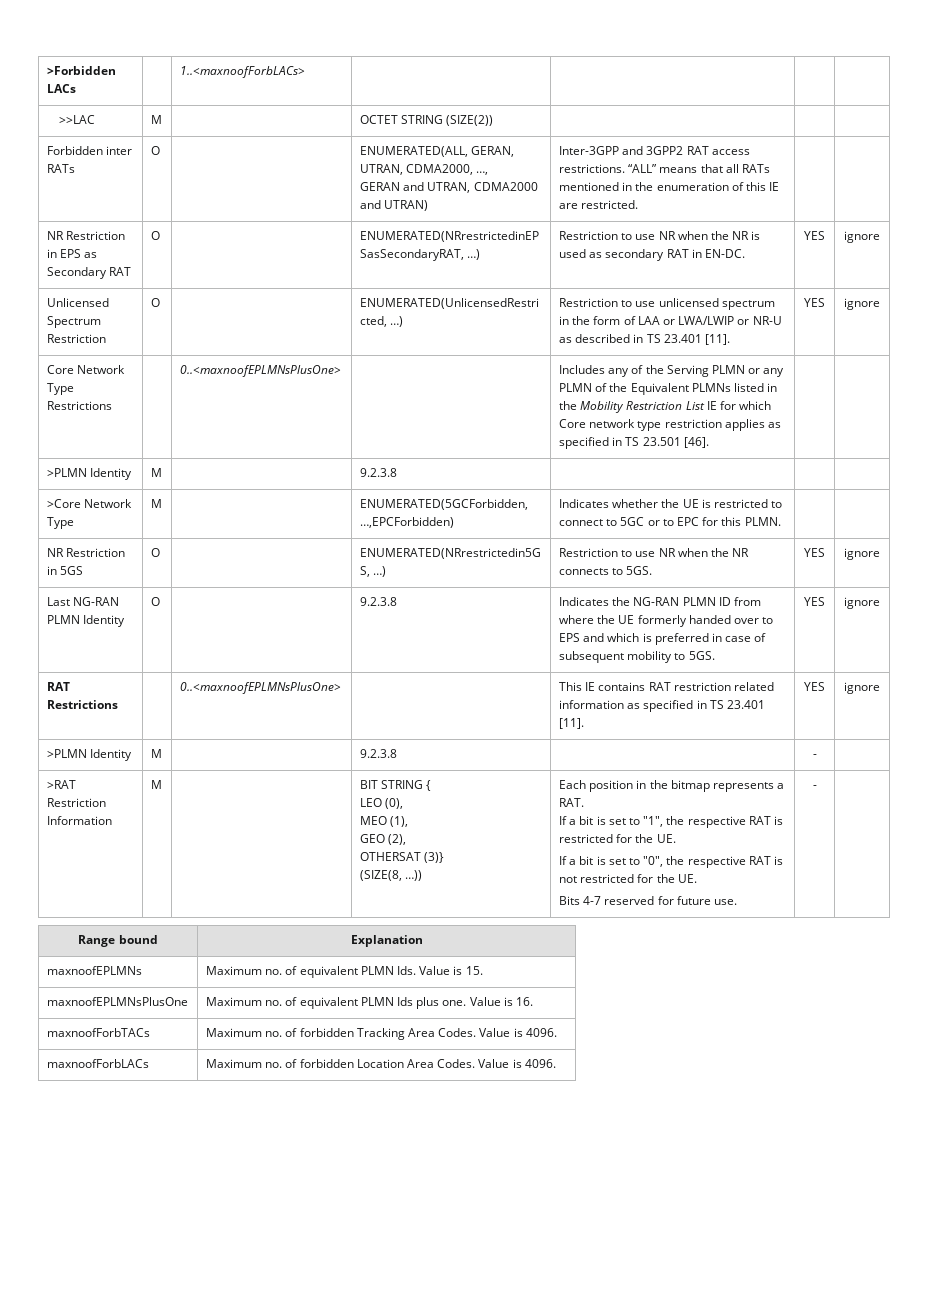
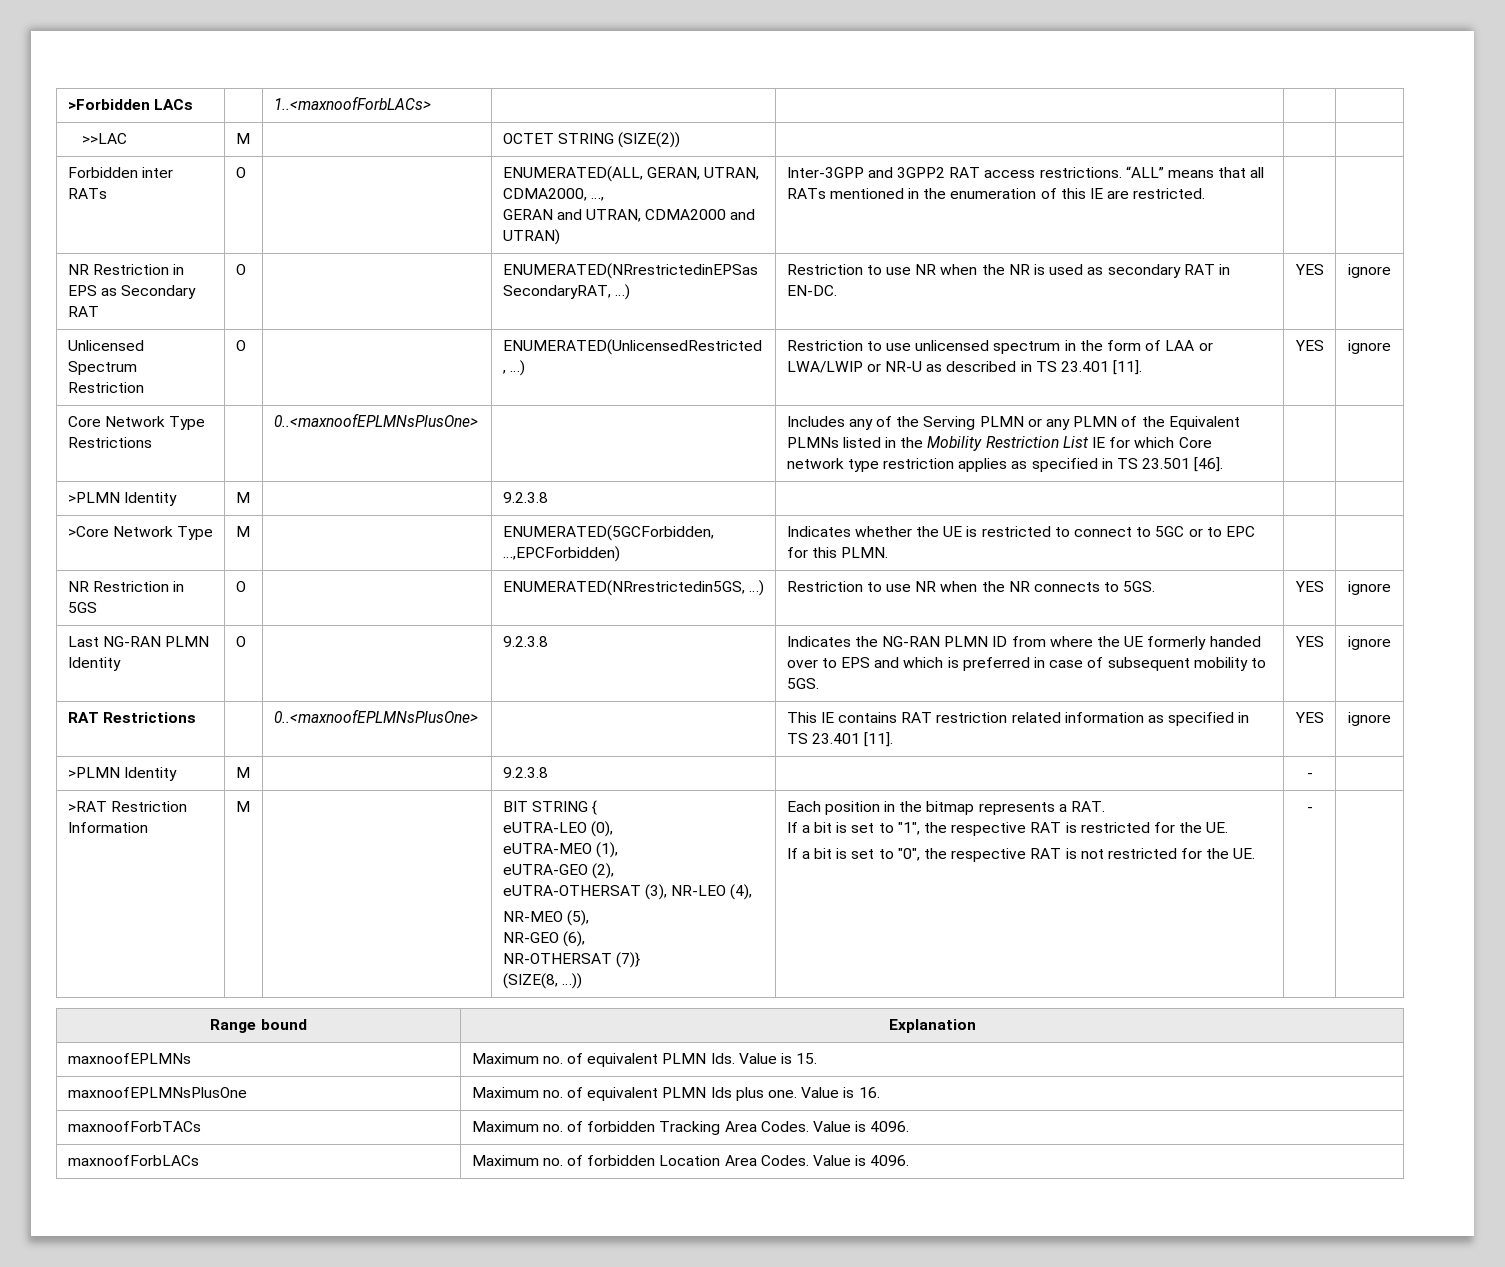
- LEO (0),
+ eUTRA-LEO (0),
- MEO (1),
+ eUTRA-MEO (1),
- GEO (2),
+ eUTRA-GEO (2),
- OTHERSAT (3)}
+ eUTRA-OTHERSAT (3), NR-LEO (4),
+ NR-MEO (5),
+ NR-GEO (6),
+ NR-OTHERSAT (7)}
- Bits 4-7 reserved for future use.

